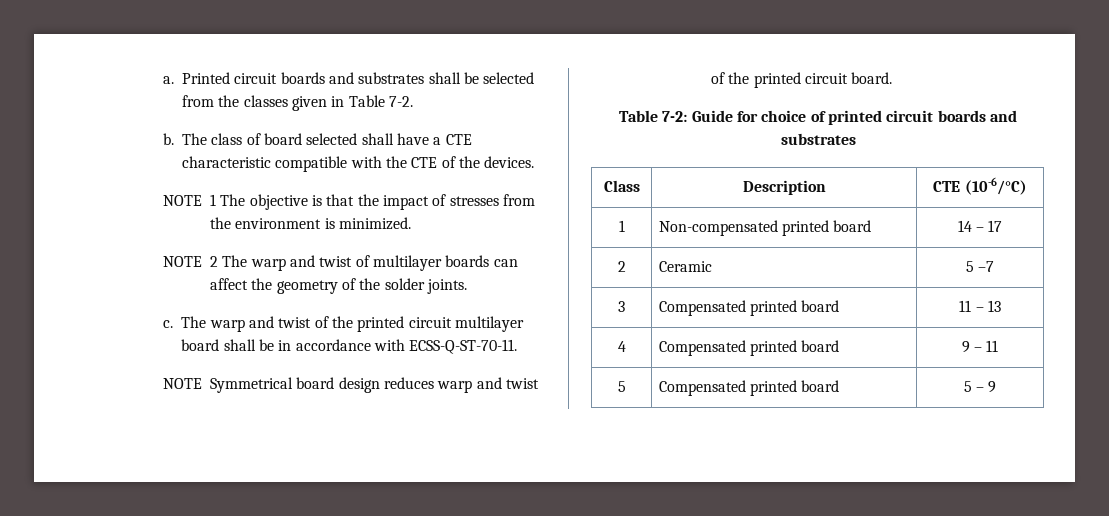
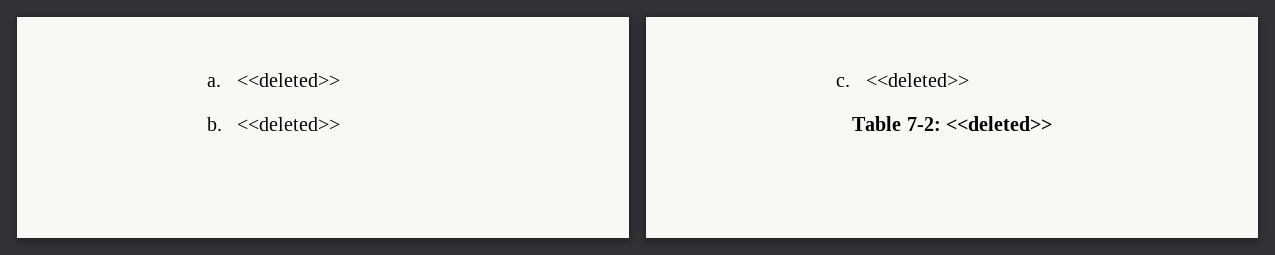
- a. Printed circuit boards and substrates shall be selected from the classes given in Table 7-2.
- b. The class of board selected shall have a CTE characteristic compatible with the CTE of the devices.
- NOTE 1 The objective is that the impact of stresses from the environment is minimized.
- NOTE 2 The warp and twist of multilayer boards can affect the geometry of the solder joints.
- c. The warp and twist of the printed circuit multilayer board shall be in accordance with ECSS-Q-ST-70-11.
- NOTE Symmetrical board design reduces warp and twist of the printed circuit board.
- Table 7-2: Guide for choice of printed circuit boards and substrates
- Class | Description | CTE (10-6/°C)
- 1 | Non-compensated printed board | 14 – 17
- 2 | Ceramic | 5 –7
- 3 | Compensated printed board | 11 – 13
- 4 | Compensated printed board | 9 – 11
- 5 | Compensated printed board | 5 – 9
+ a. <<deleted>>
+ b. <<deleted>>
+ c. <<deleted>>
+ Table 7-2: <<deleted>>

